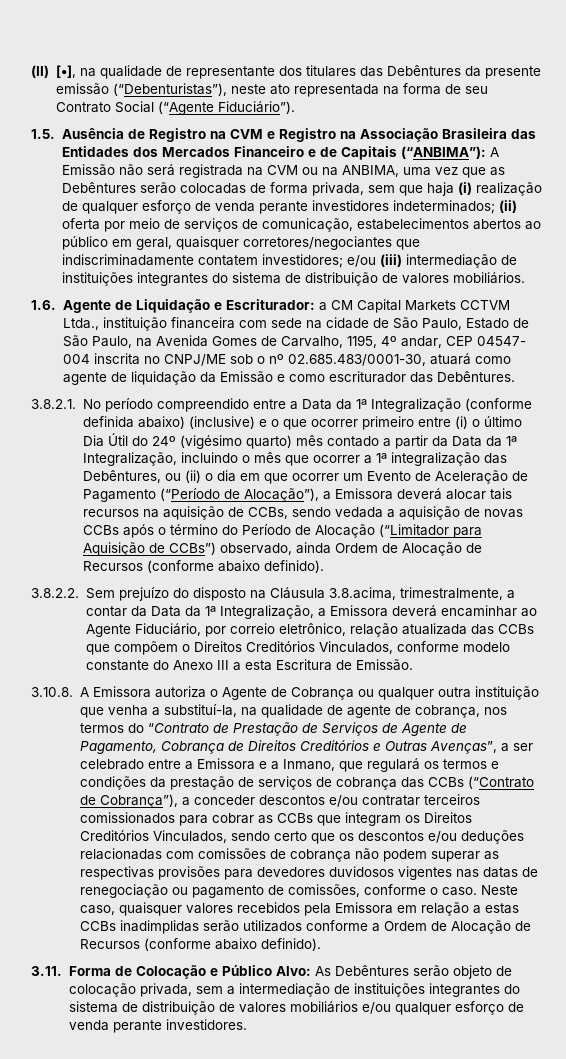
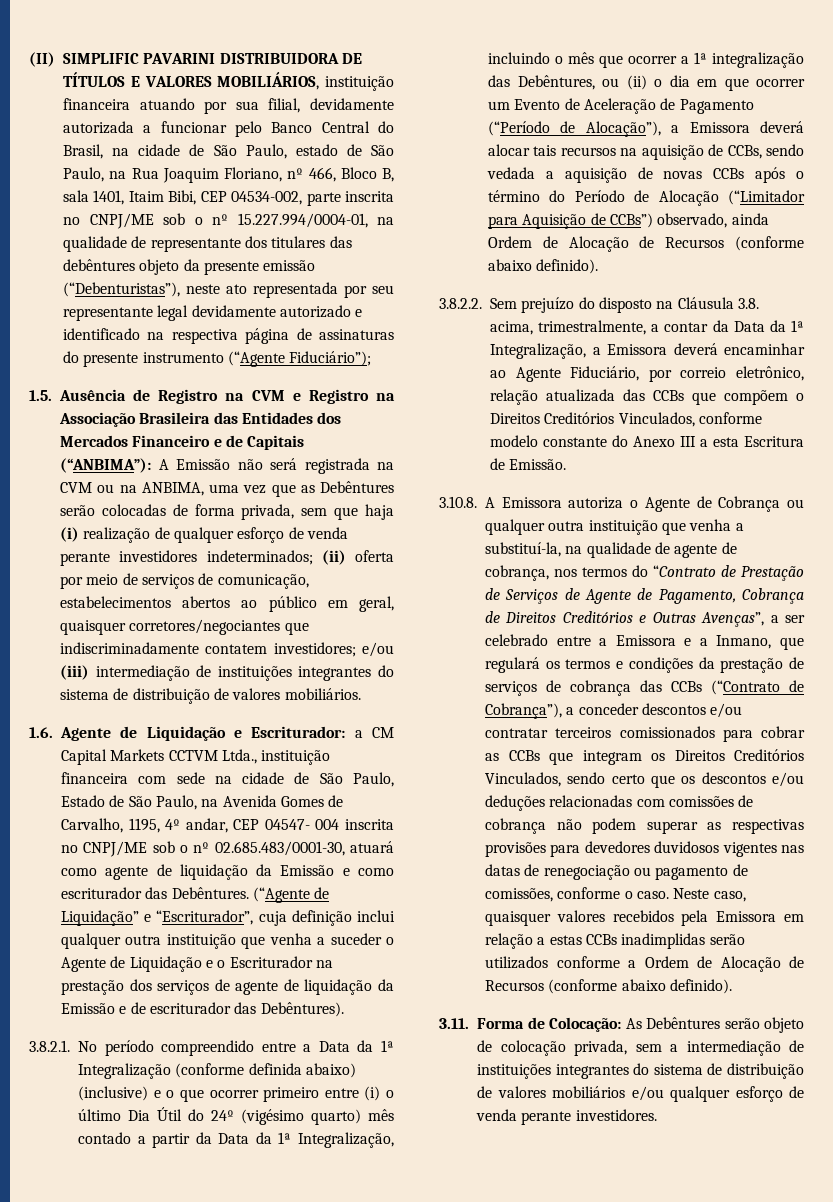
- (II) [•], na qualidade de representante dos titulares das Debêntures da presente emissão (“Debenturistas”), neste ato representada na forma de seu Contrato Social (“Agente Fiduciário”).
+ (II) SIMPLIFIC PAVARINI DISTRIBUIDORA DE TÍTULOS E VALORES MOBILIÁRIOS, instituição financeira atuando por sua filial, devidamente autorizada a funcionar pelo Banco Central do Brasil, na cidade de São Paulo, estado de São Paulo, na Rua Joaquim Floriano, nº 466, Bloco B, sala 1401, Itaim Bibi, CEP 04534-002, parte inscrita no CNPJ/ME sob o nº 15.227.994/0004-01, na qualidade de representante dos titulares das debêntures objeto da presente emissão (“Debenturistas”), neste ato representada por seu representante legal devidamente autorizado e identificado na respectiva página de assinaturas do presente instrumento (“Agente Fiduciário”);
+ (“Agente de Liquidação” e “Escriturador”, cuja definição inclui qualquer outra instituição que venha a suceder o Agente de Liquidação e o Escriturador na prestação dos serviços de agente de liquidação da Emissão e de escriturador das Debêntures).
- 3.8.2.2. Sem prejuízo do disposto na Cláusula 3.8.acima, trimestralmente, a contar da Data da 1ª Integralização, a Emissora deverá encaminhar ao Agente Fiduciário, por correio eletrônico, relação atualizada das CCBs que compõem o Direitos Creditórios Vinculados, conforme modelo constante do Anexo III a esta Escritura de Emissão.
+ 3.8.2.2. Sem prejuízo do disposto na Cláusula 3.8. acima, trimestralmente, a contar da Data da 1ª Integralização, a Emissora deverá encaminhar ao Agente Fiduciário, por correio eletrônico, relação atualizada das CCBs que compõem o Direitos Creditórios Vinculados, conforme modelo constante do Anexo III a esta Escritura de Emissão.
- 3.11. Forma de Colocação e Público Alvo: As Debêntures serão objeto de colocação privada, sem a intermediação de instituições integrantes do sistema de distribuição de valores mobiliários e/ou qualquer esforço de venda perante investidores.
+ 3.11. Forma de Colocação: As Debêntures serão objeto de colocação privada, sem a intermediação de instituições integrantes do sistema de distribuição de valores mobiliários e/ou qualquer esforço de venda perante investidores.

